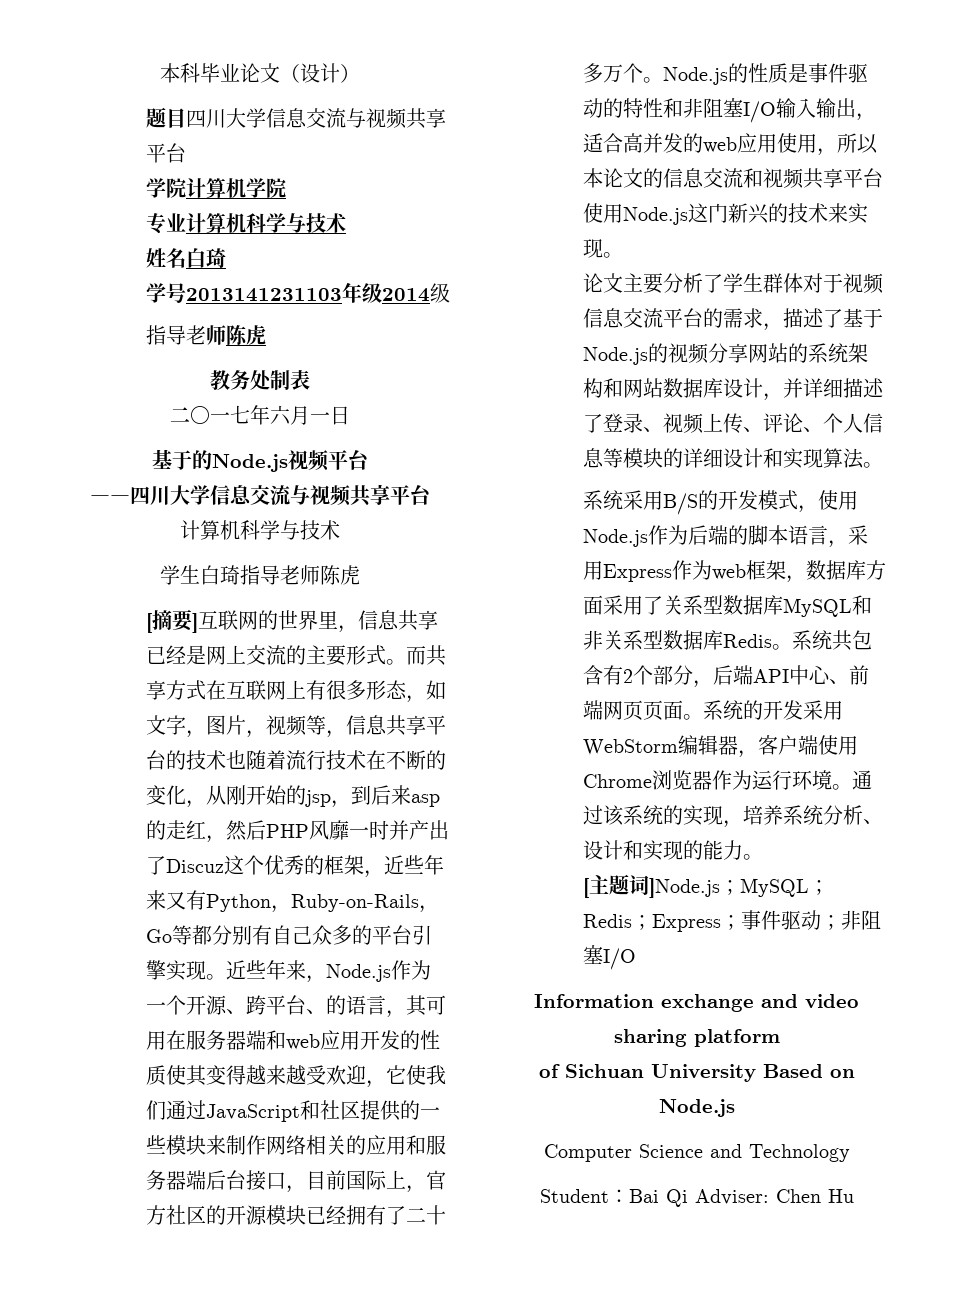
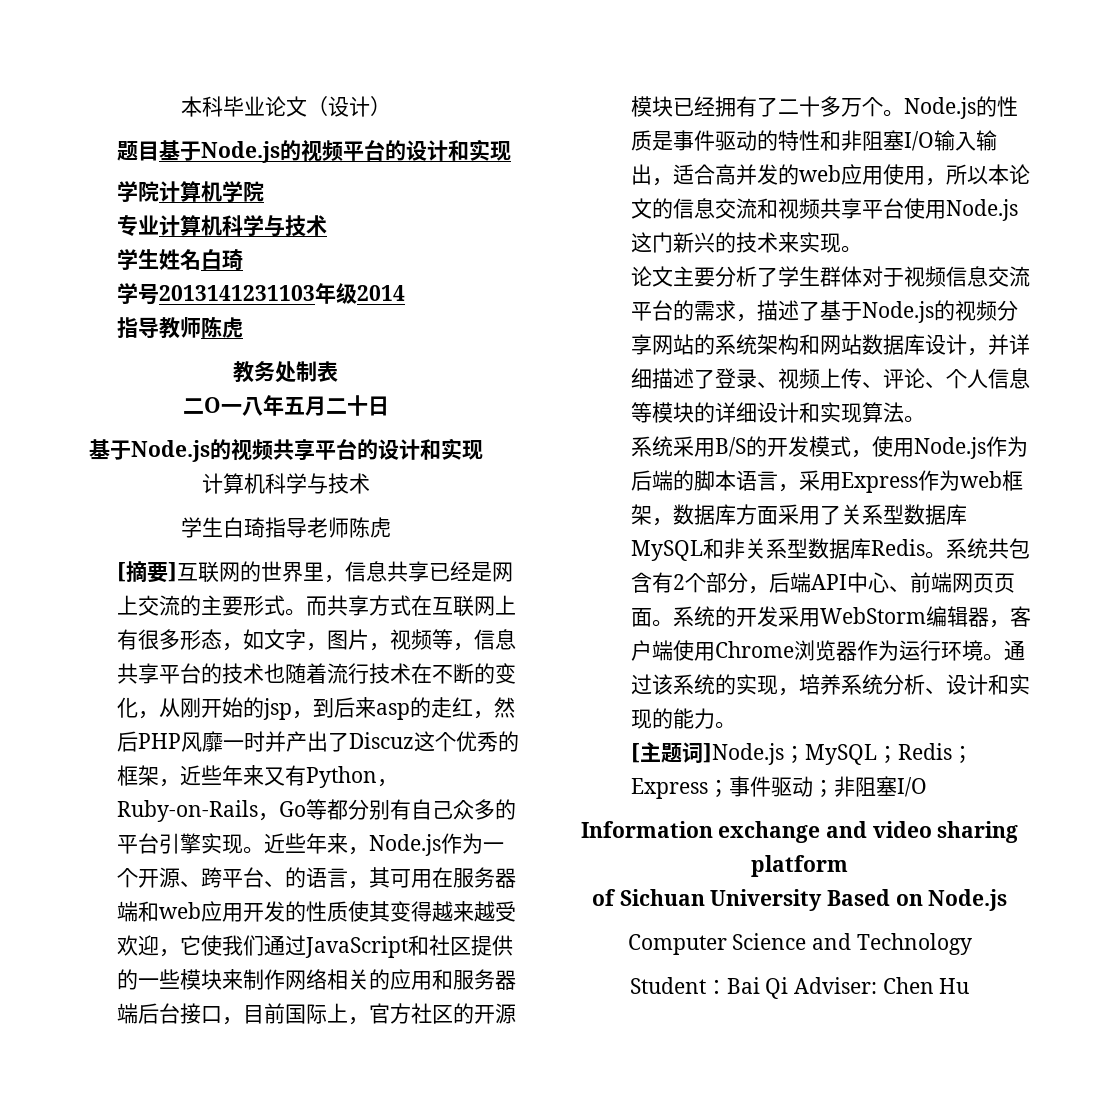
- 题目四川大学信息交流与视频共享平台
+ 题目基于Node.js的视频平台的设计和实现
- 姓名白琦
+ 学生姓名白琦
- 学号2013141231103年级2014级
- 指导老师陈虎
+ 学号2013141231103年级2014
+ 指导教师陈虎
- 二〇一七年六月一日
- 基于的Node.js视频平台
- ――四川大学信息交流与视频共享平台
+ 二Ο一八年五月二十日
+ 基于Node.js的视频共享平台的设计和实现

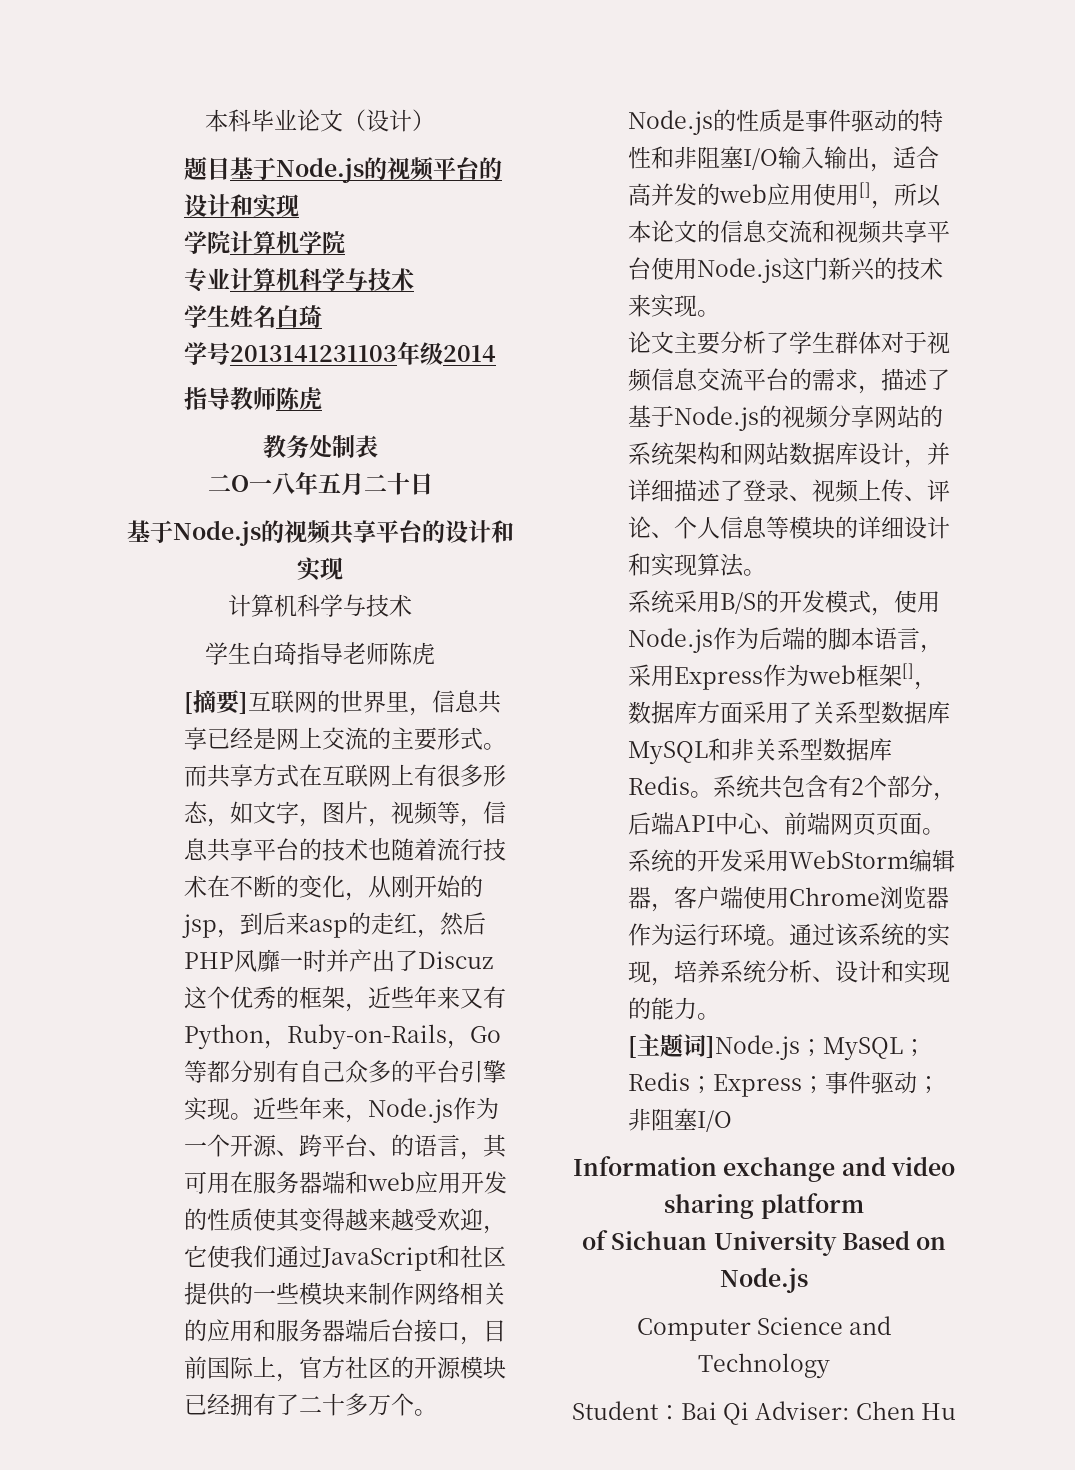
- Node.js的性质是事件驱动的特性和非阻塞I/O输入输出，适合高并发的web应用使用，所以本论文的信息交流和视频共享平台使用Node.js这门新兴的技术来实现。
+ Node.js的性质是事件驱动的特性和非阻塞I/O输入输出，适合高并发的web应用使用[]，所以本论文的信息交流和视频共享平台使用Node.js这门新兴的技术来实现。
- 系统采用B/S的开发模式，使用Node.js作为后端的脚本语言，采用Express作为web框架，数据库方面采用了关系型数据库MySQL和非关系型数据库Redis。
+ 系统采用B/S的开发模式，使用Node.js作为后端的脚本语言，采用Express作为web框架[]，数据库方面采用了关系型数据库MySQL和非关系型数据库Redis。

